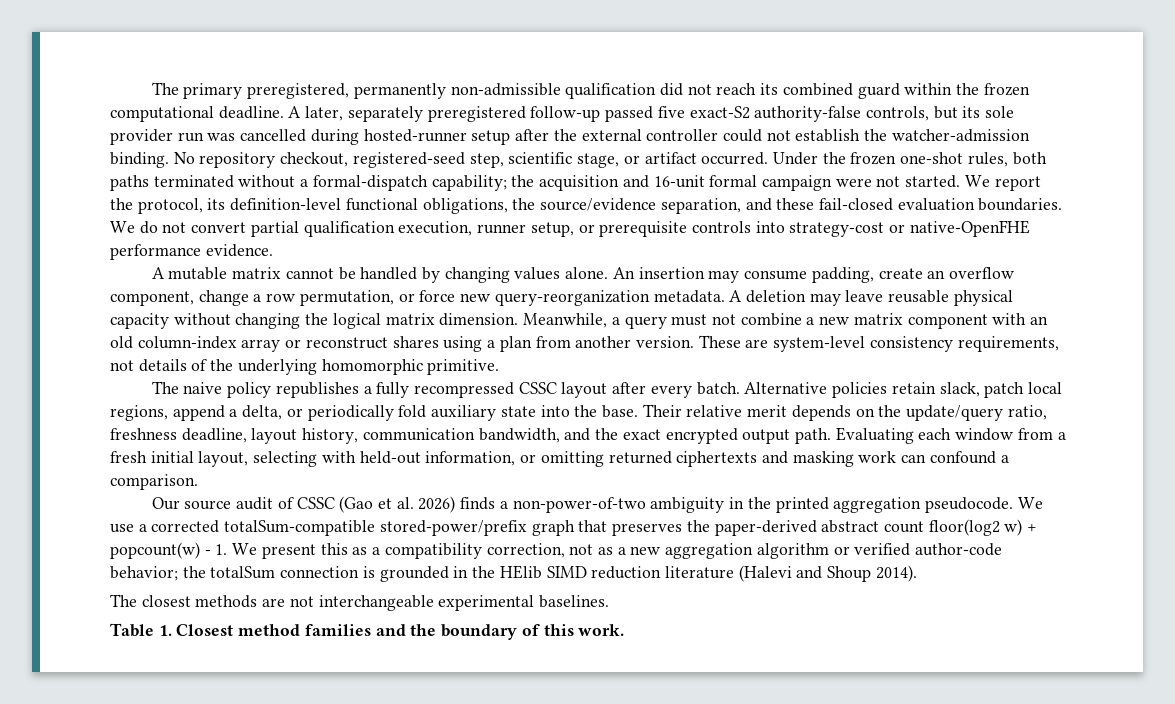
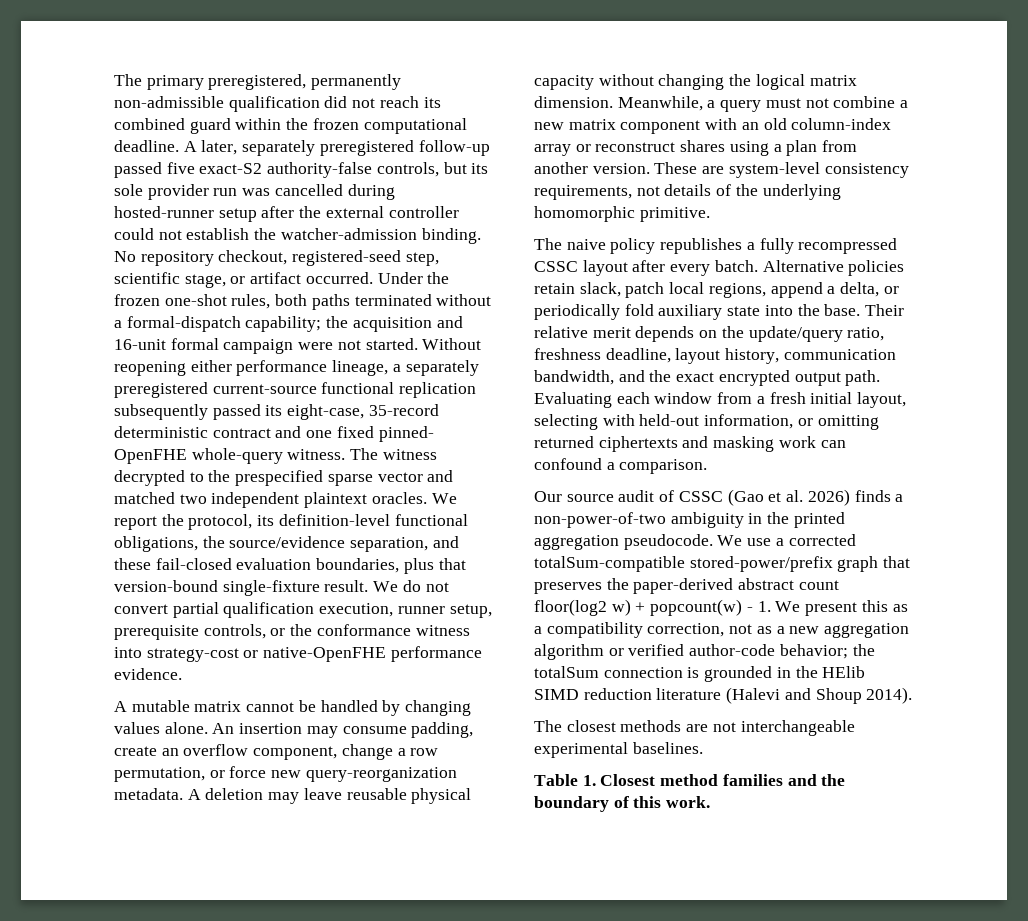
+ Without reopening either performance lineage, a separately preregistered current-source functional replication subsequently passed its eight-case, 35-record deterministic contract and one fixed pinned- OpenFHE whole-query witness. The witness decrypted to the prespecified sparse vector and matched two independent plaintext oracles.
- We report the protocol, its definition-level functional obligations, the source/evidence separation, and these fail-closed evaluation boundaries.
+ We report the protocol, its definition-level functional obligations, the source/evidence separation, and these fail-closed evaluation boundaries, plus that version-bound single-fixture result.
- We do not convert partial qualification execution, runner setup, or prerequisite controls into strategy-cost or native-OpenFHE performance evidence.
+ We do not convert partial qualification execution, runner setup, prerequisite controls, or the conformance witness into strategy-cost or native-OpenFHE performance evidence.

